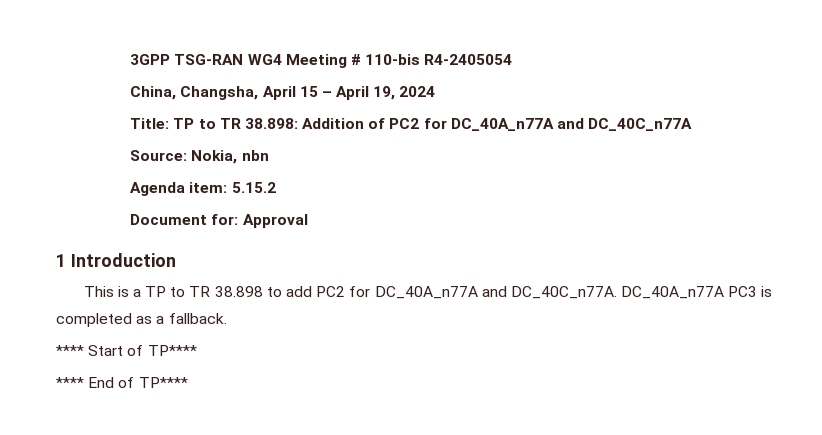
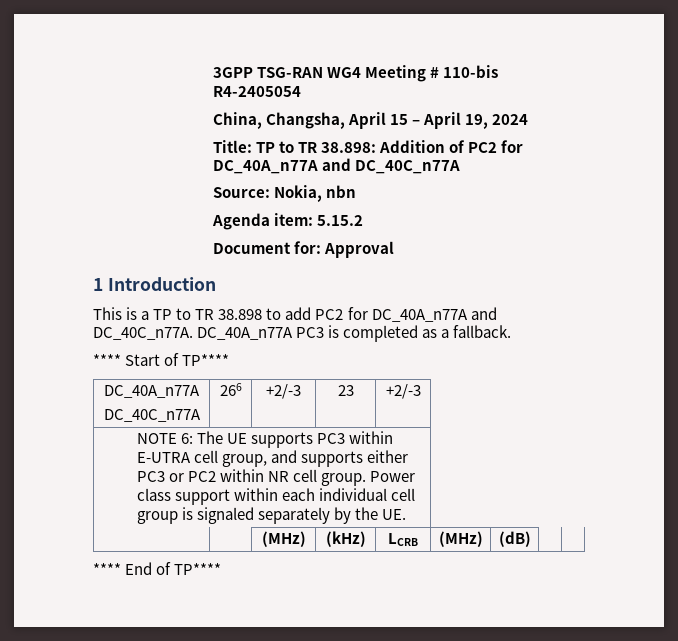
  **** Start of TP****
+ DC_40A_n77A
+ DC_40C_n77A | 266 | +2/-3 | 23 | +2/-3
+ NOTE 6: The UE supports PC3 within E-UTRA cell group, and supports either PC3 or PC2 within NR cell group. Power class support within each individual cell group is signaled separately by the UE.
+ | | (MHz) | (kHz) | LCRB | (MHz) | (dB) | |

